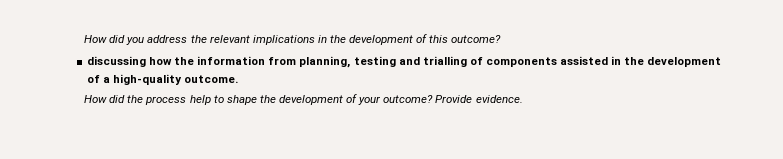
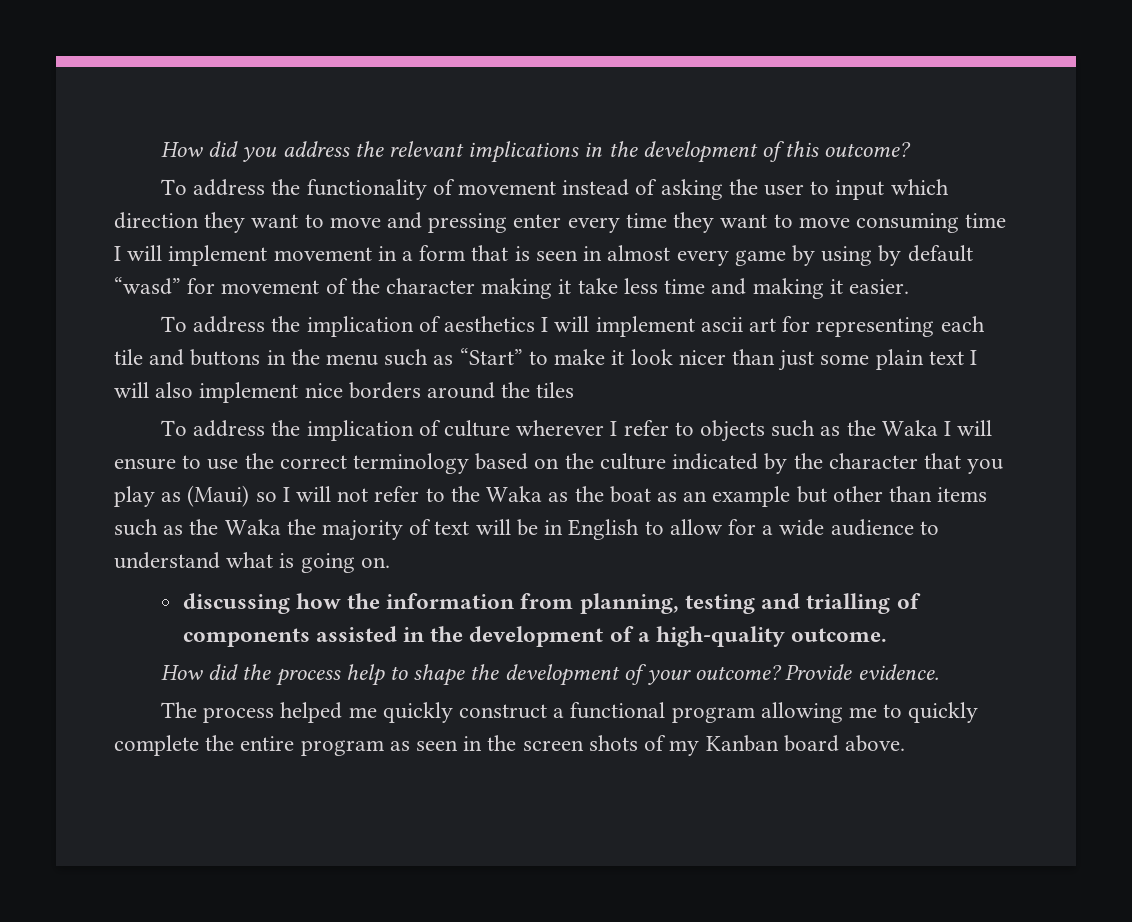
+ To address the functionality of movement instead of asking the user to input which direction they want to move and pressing enter every time they want to move consuming time I will implement movement in a form that is seen in almost every game by using by default “wasd” for movement of the character making it take less time and making it easier.
+ To address the implication of aesthetics I will implement ascii art for representing each tile and buttons in the menu such as “Start” to make it look nicer than just some plain text I will also implement nice borders around the tiles
+ To address the implication of culture wherever I refer to objects such as the Waka I will ensure to use the correct terminology based on the culture indicated by the character that you play as (Maui) so I will not refer to the Waka as the boat as an example but other than items such as the Waka the majority of text will be in English to allow for a wide audience to understand what is going on.
+ The process helped me quickly construct a functional program allowing me to quickly complete the entire program as seen in the screen shots of my Kanban board above.

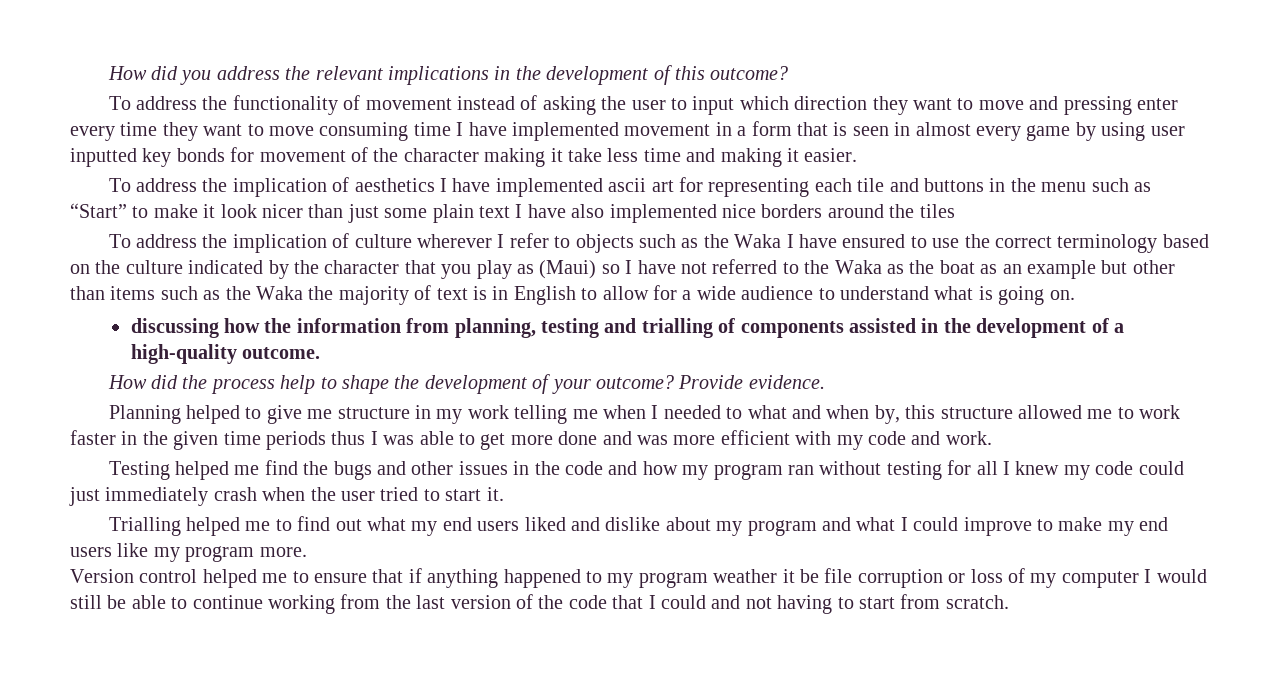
- To address the functionality of movement instead of asking the user to input which direction they want to move and pressing enter every time they want to move consuming time I will implement movement in a form that is seen in almost every game by using by default “wasd” for movement of the character making it take less time and making it easier.
+ To address the functionality of movement instead of asking the user to input which direction they want to move and pressing enter every time they want to move consuming time I have implemented movement in a form that is seen in almost every game by using user inputted key bonds for movement of the character making it take less time and making it easier.
- To address the implication of aesthetics I will implement ascii art for representing each tile and buttons in the menu such as “Start” to make it look nicer than just some plain text I will also implement nice borders around the tiles
+ To address the implication of aesthetics I have implemented ascii art for representing each tile and buttons in the menu such as “Start” to make it look nicer than just some plain text I have also implemented nice borders around the tiles
- To address the implication of culture wherever I refer to objects such as the Waka I will ensure to use the correct terminology based on the culture indicated by the character that you play as (Maui) so I will not refer to the Waka as the boat as an example but other than items such as the Waka the majority of text will be in English to allow for a wide audience to understand what is going on.
+ To address the implication of culture wherever I refer to objects such as the Waka I have ensured to use the correct terminology based on the culture indicated by the character that you play as (Maui) so I have not referred to the Waka as the boat as an example but other than items such as the Waka the majority of text is in English to allow for a wide audience to understand what is going on.
- The process helped me quickly construct a functional program allowing me to quickly complete the entire program as seen in the screen shots of my Kanban board above.
+ Planning helped to give me structure in my work telling me when I needed to what and when by, this structure allowed me to work faster in the given time periods thus I was able to get more done and was more efficient with my code and work.
+ Testing helped me find the bugs and other issues in the code and how my program ran without testing for all I knew my code could just immediately crash when the user tried to start it.
+ Trialling helped me to find out what my end users liked and dislike about my program and what I could improve to make my end users like my program more.
+ Version control helped me to ensure that if anything happened to my program weather it be file corruption or loss of my computer I would still be able to continue working from the last version of the code that I could and not having to start from scratch.

